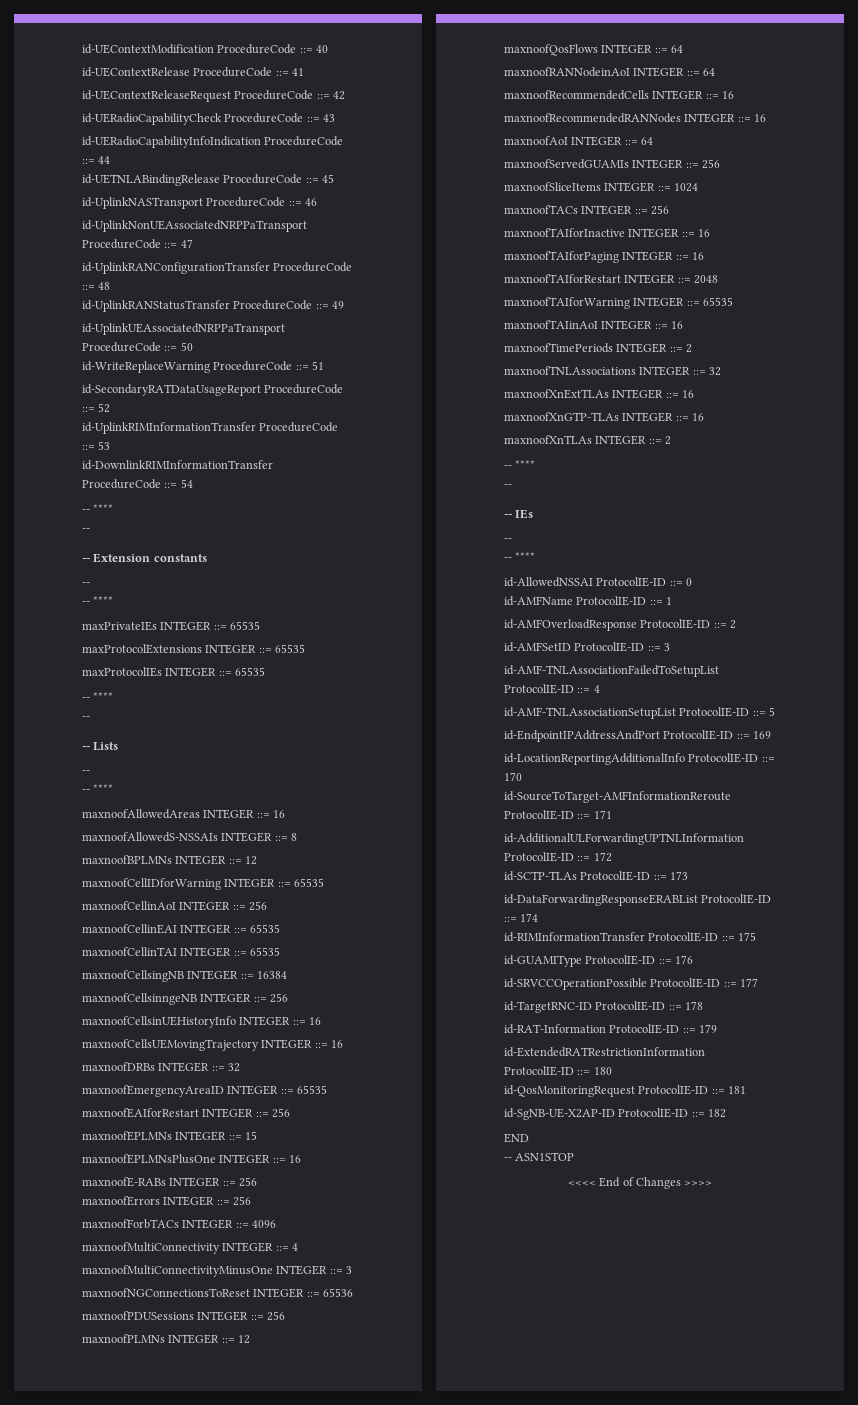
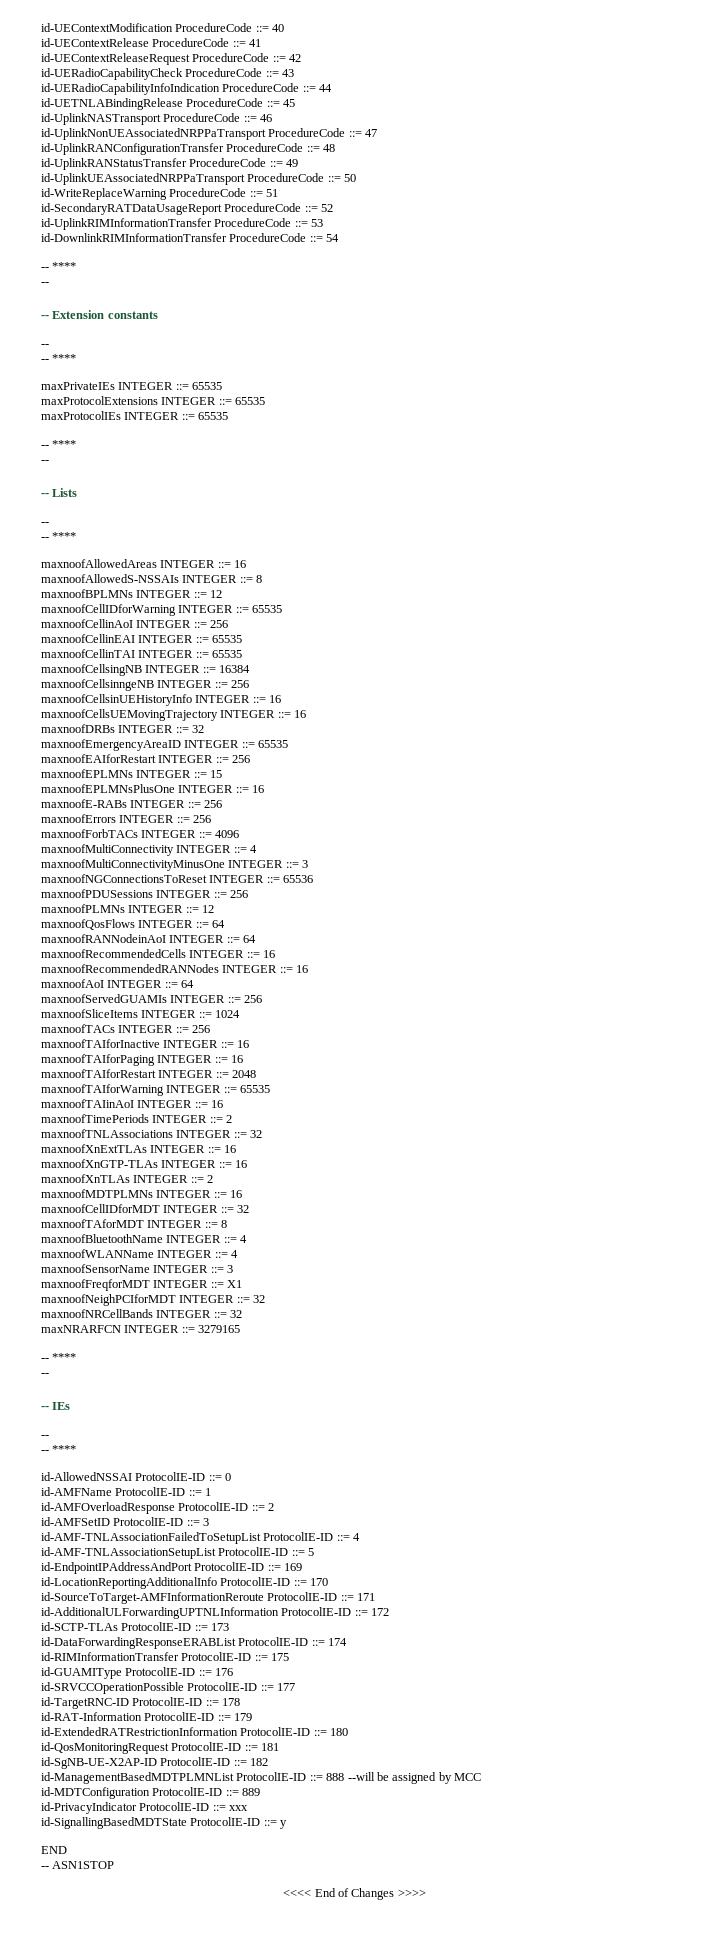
+ maxnoofMDTPLMNs INTEGER ::= 16
+ maxnoofCellIDforMDT INTEGER ::= 32
+ maxnoofTAforMDT INTEGER ::= 8
+ maxnoofBluetoothName INTEGER ::= 4
+ maxnoofWLANName INTEGER ::= 4
+ maxnoofSensorName INTEGER ::= 3
+ maxnoofFreqforMDT INTEGER ::= X1
+ maxnoofNeighPCIforMDT INTEGER ::= 32
+ maxnoofNRCellBands INTEGER ::= 32
+ maxNRARFCN INTEGER ::= 3279165
+ id-ManagementBasedMDTPLMNList ProtocolIE-ID ::= 888 --will be assigned by MCC
+ id-MDTConfiguration ProtocolIE-ID ::= 889
+ id-PrivacyIndicator ProtocolIE-ID ::= xxx
+ id-SignallingBasedMDTState ProtocolIE-ID ::= y

